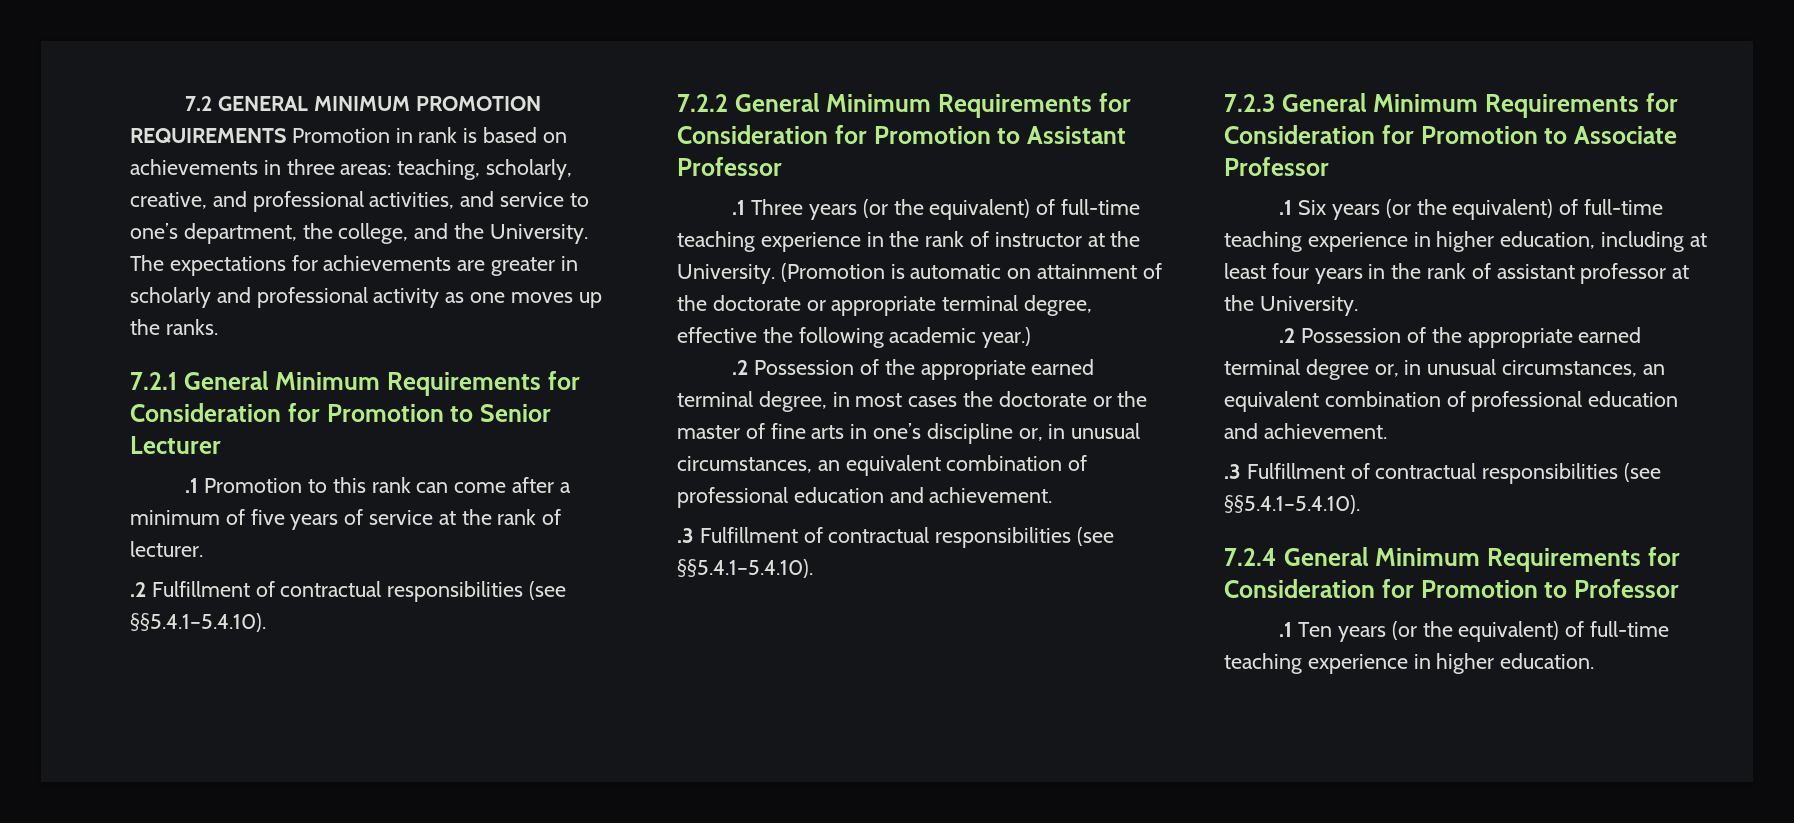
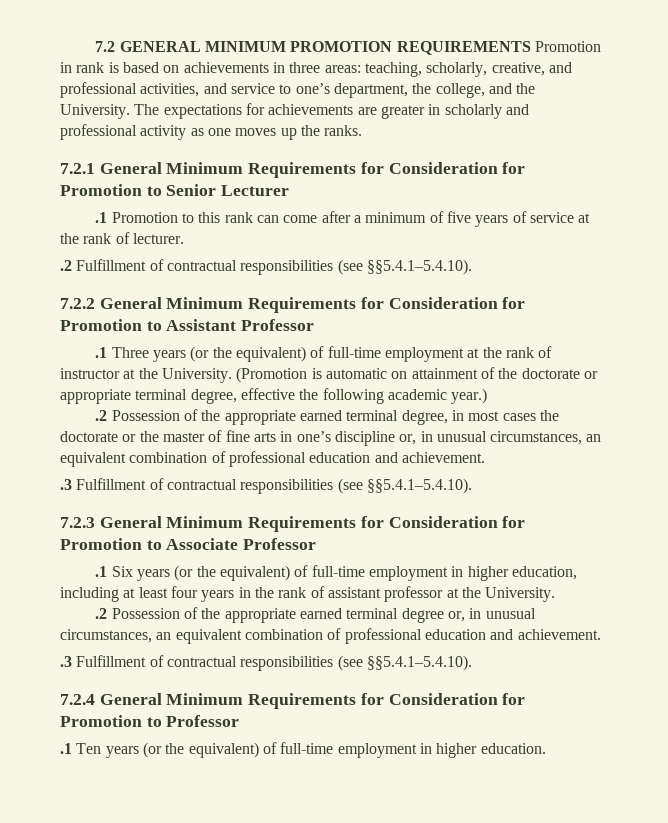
- .1 Three years (or the equivalent) of full-time teaching experience in the rank of instructor at the University.
+ .1 Three years (or the equivalent) of full-time employment at the rank of instructor at the University.
- .1 Six years (or the equivalent) of full-time teaching experience in higher education, including at least four years in the rank of assistant professor at the University.
+ .1 Six years (or the equivalent) of full-time employment in higher education, including at least four years in the rank of assistant professor at the University.
- .1 Ten years (or the equivalent) of full-time teaching experience in higher education.
+ .1 Ten years (or the equivalent) of full-time employment in higher education.

